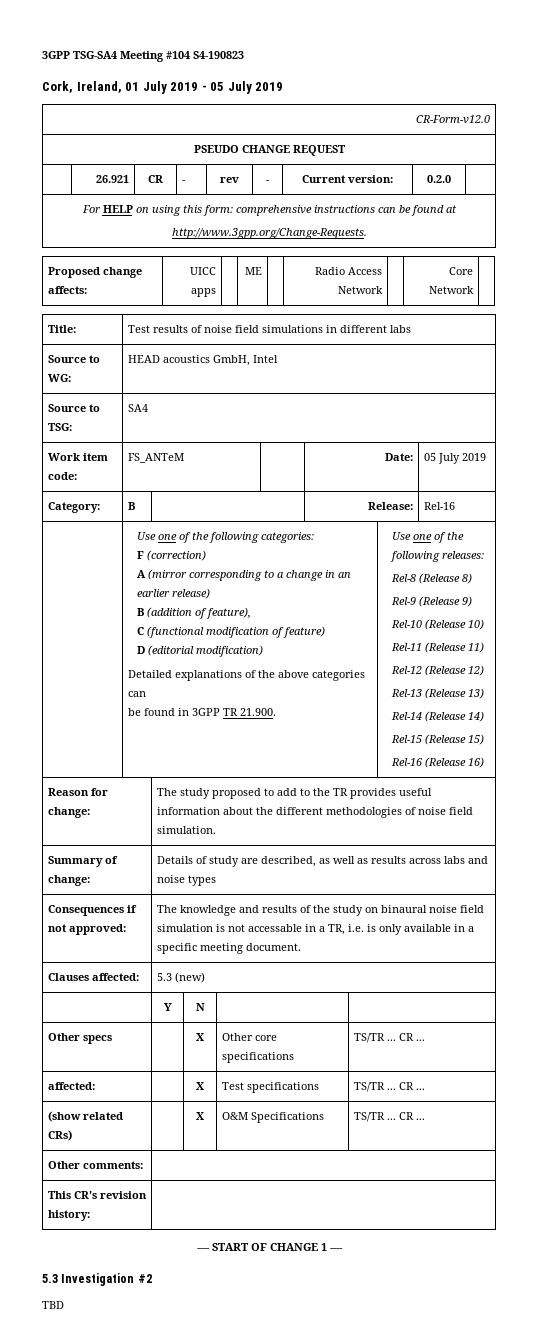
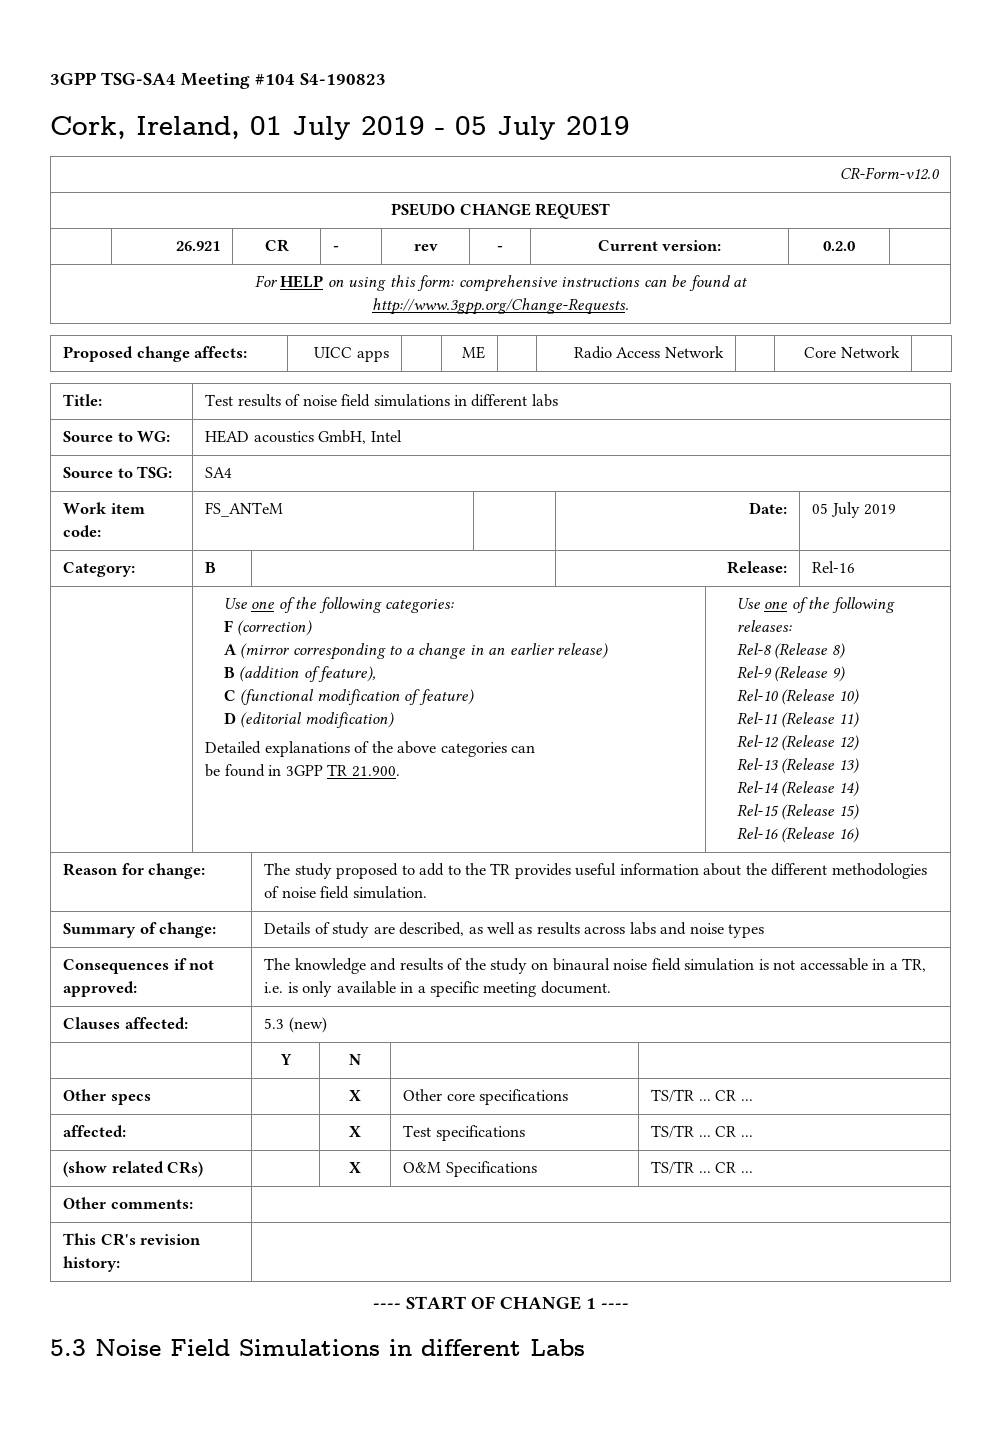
- 5.3 Investigation #2
- TBD
+ 5.3 Noise Field Simulations in different Labs

